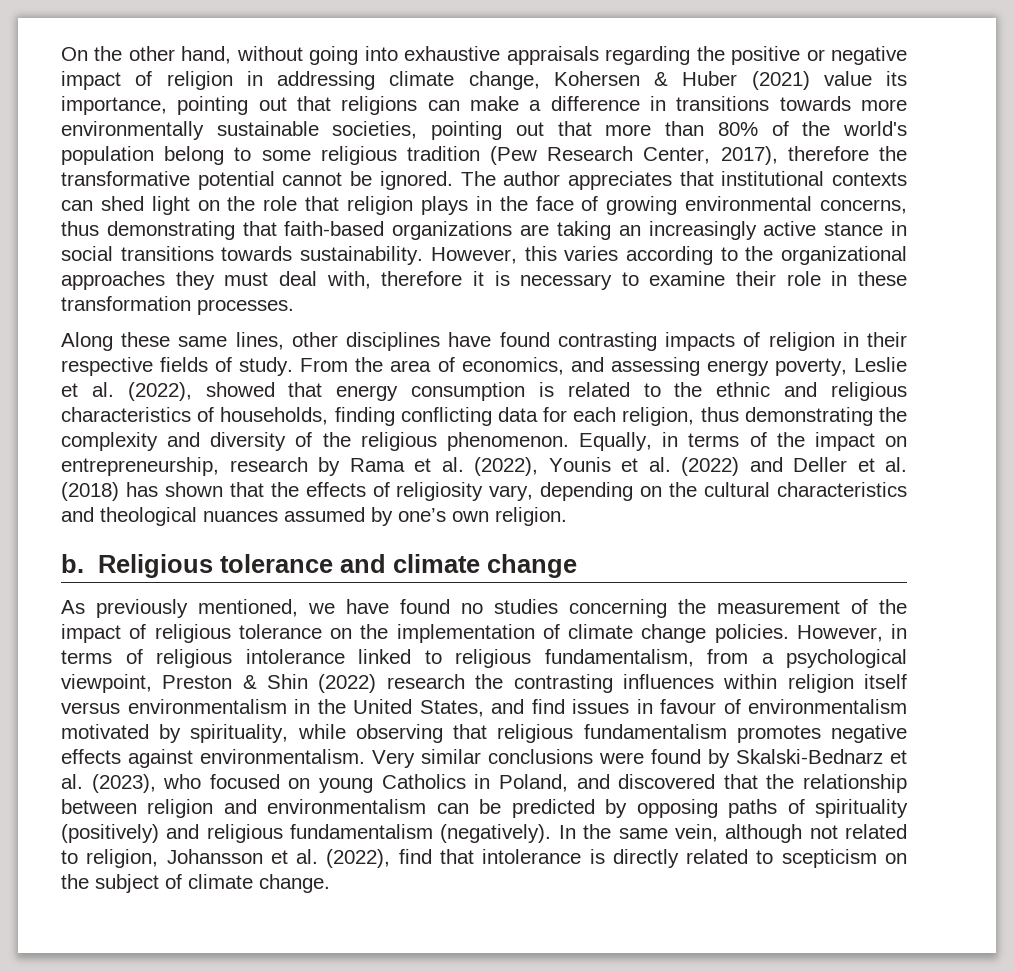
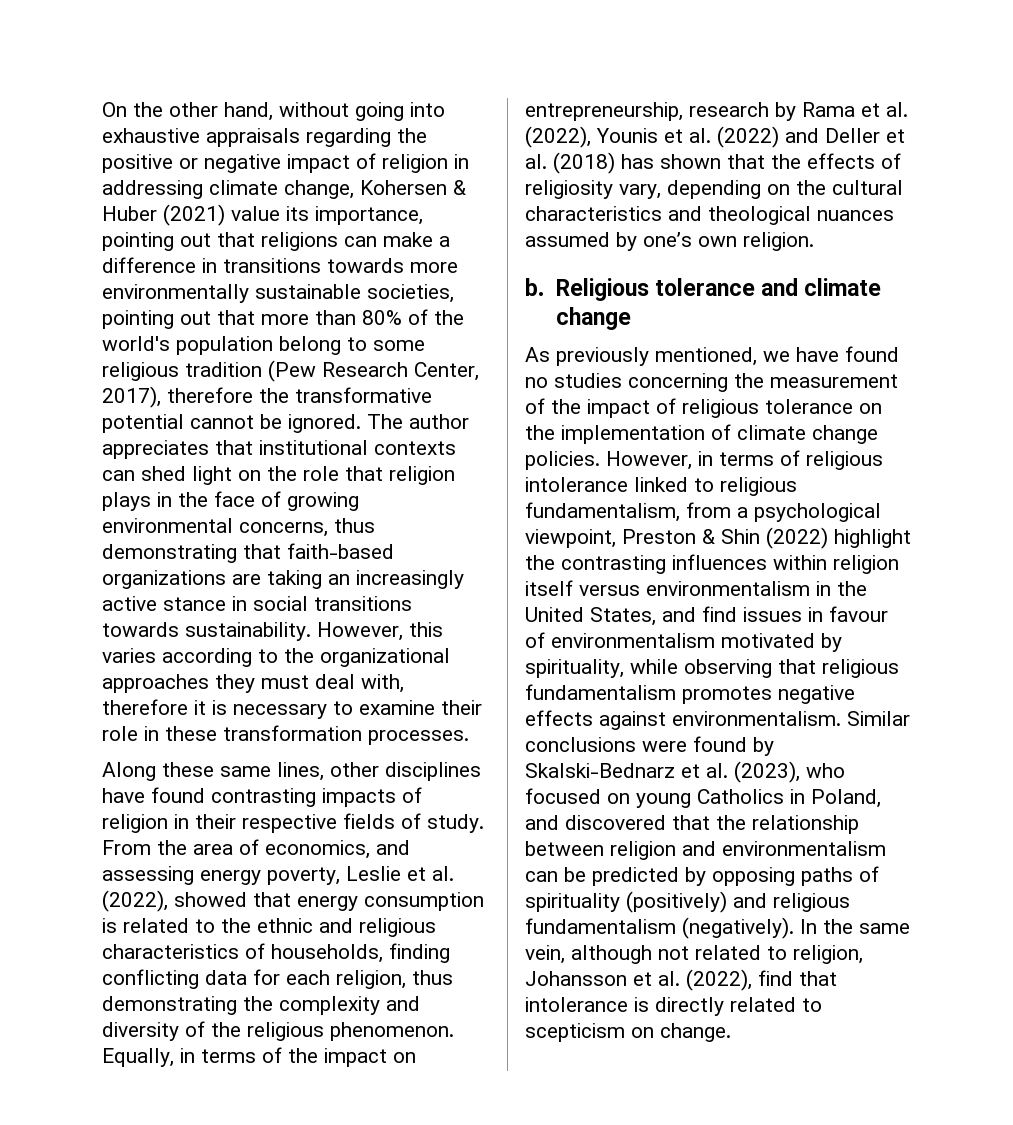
- However, in terms of religious intolerance linked to religious fundamentalism, from a psychological viewpoint, Preston & Shin (2022) research the contrasting influences within religion itself versus environmentalism in the United States, and find issues in favour of environmentalism motivated by spirituality, while observing that religious fundamentalism promotes negative effects against environmentalism.
+ However, in terms of religious intolerance linked to religious fundamentalism, from a psychological viewpoint, Preston & Shin (2022) highlight the contrasting influences within religion itself versus environmentalism in the United States, and find issues in favour of environmentalism motivated by spirituality, while observing that religious fundamentalism promotes negative effects against environmentalism.
- Very similar conclusions were found by Skalski-Bednarz et al. (2023), who focused on young Catholics in Poland, and discovered that the relationship between religion and environmentalism can be predicted by opposing paths of spirituality (positively) and religious fundamentalism (negatively).
+ Similar conclusions were found by Skalski-Bednarz et al. (2023), who focused on young Catholics in Poland, and discovered that the relationship between religion and environmentalism can be predicted by opposing paths of spirituality (positively) and religious fundamentalism (negatively).
- In the same vein, although not related to religion, Johansson et al. (2022), find that intolerance is directly related to scepticism on the subject of climate change.
+ In the same vein, although not related to religion, Johansson et al. (2022), find that intolerance is directly related to scepticism on change.

